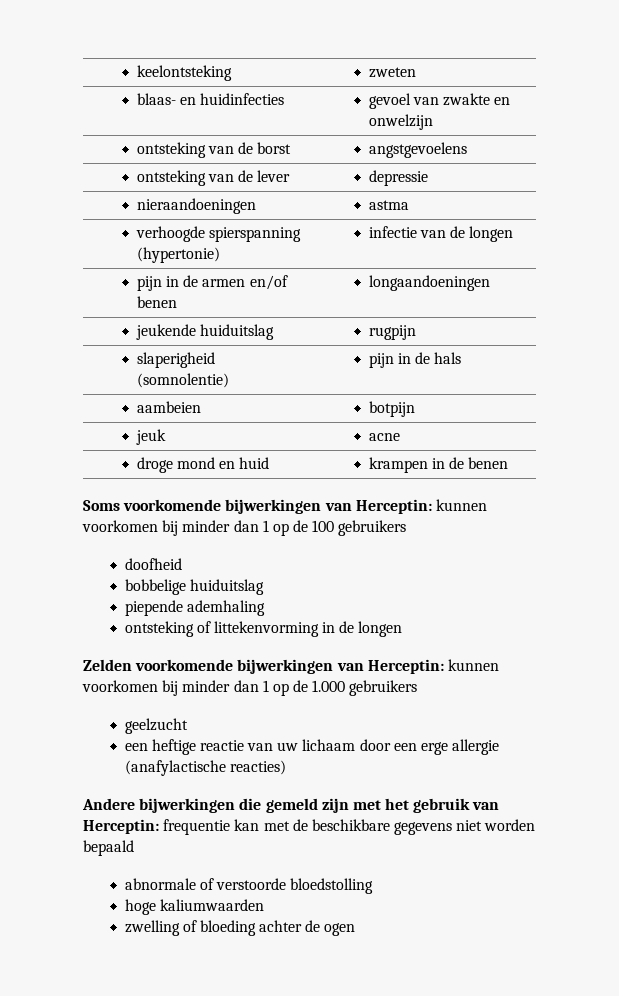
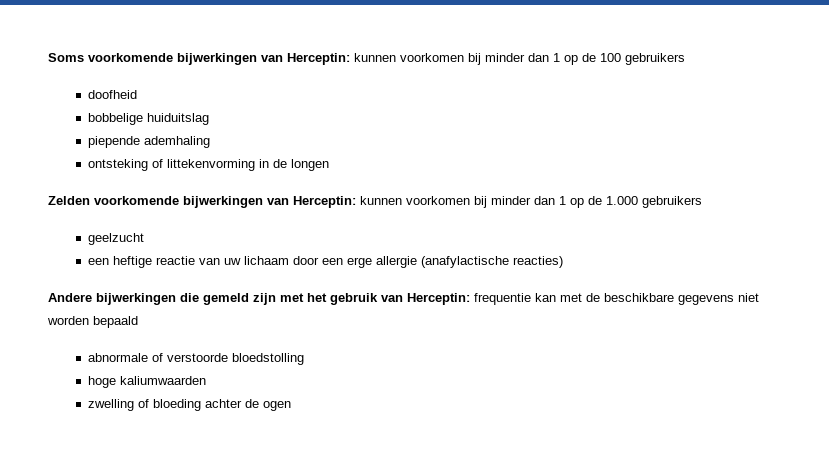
- keelontsteking | zweten
- blaas- en huidinfecties | gevoel van zwakte en onwelzijn
- ontsteking van de borst | angstgevoelens
- ontsteking van de lever | depressie
- nieraandoeningen | astma
- verhoogde spierspanning (hypertonie) | infectie van de longen
- pijn in de armen en/of benen | longaandoeningen
- jeukende huiduitslag | rugpijn
- slaperigheid (somnolentie) | pijn in de hals
- aambeien | botpijn
- jeuk | acne
- droge mond en huid | krampen in de benen

